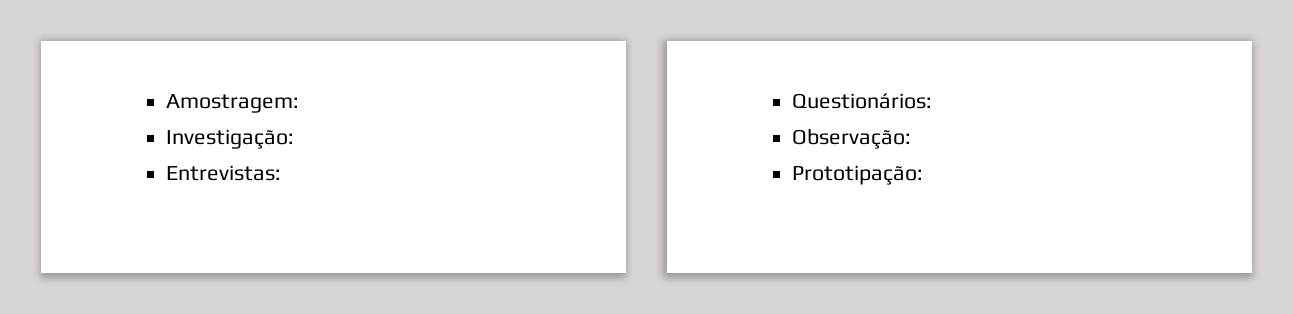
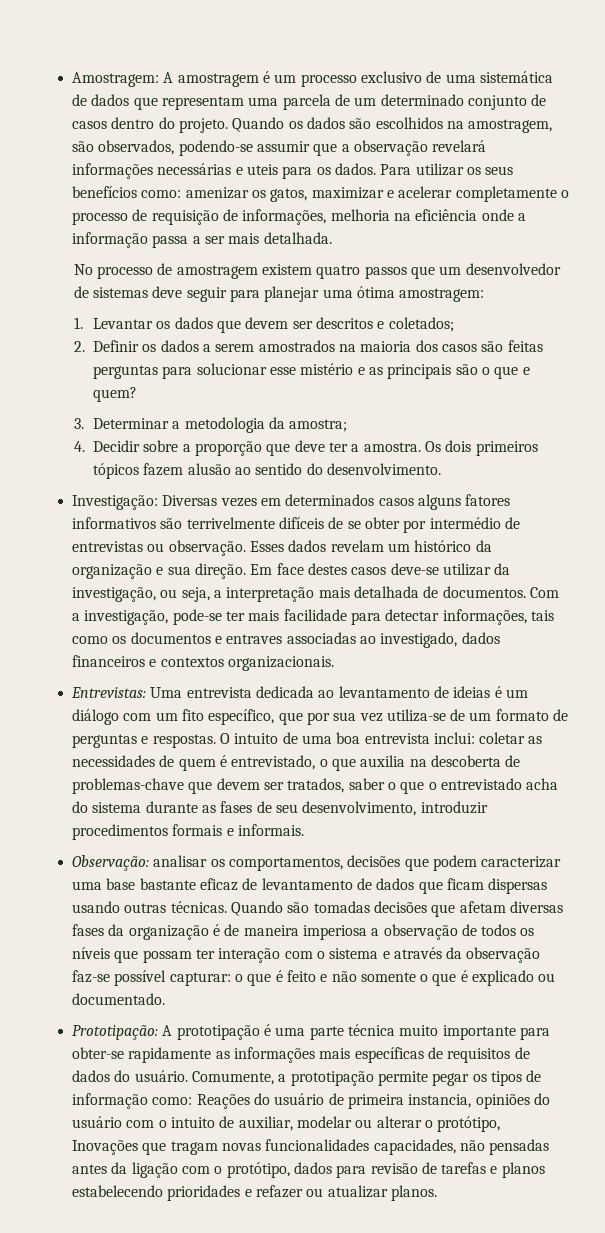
- Amostragem:
- Investigação:
- Entrevistas:
- Questionários:
- Observação:
- Prototipação:
+ Amostragem: A amostragem é um processo exclusivo de uma sistemática de dados que representam uma parcela de um determinado conjunto de casos dentro do projeto. Quando os dados são escolhidos na amostragem, são observados, podendo-se assumir que a observação revelará informações necessárias e uteis para os dados. Para utilizar os seus benefícios como: amenizar os gatos, maximizar e acelerar completamente o processo de requisição de informações, melhoria na eficiência onde a informação passa a ser mais detalhada.
+ No processo de amostragem existem quatro passos que um desenvolvedor de sistemas deve seguir para planejar uma ótima amostragem:
+ 1. Levantar os dados que devem ser descritos e coletados;
+ 2. Definir os dados a serem amostrados na maioria dos casos são feitas perguntas para solucionar esse mistério e as principais são o que e quem?
+ 3. Determinar a metodologia da amostra;
+ 4. Decidir sobre a proporção que deve ter a amostra. Os dois primeiros tópicos fazem alusão ao sentido do desenvolvimento.
+ Investigação: Diversas vezes em determinados casos alguns fatores informativos são terrivelmente difíceis de se obter por intermédio de entrevistas ou observação. Esses dados revelam um histórico da organização e sua direção. Em face destes casos deve-se utilizar da investigação, ou seja, a interpretação mais detalhada de documentos. Com a investigação, pode-se ter mais facilidade para detectar informações, tais como os documentos e entraves associadas ao investigado, dados financeiros e contextos organizacionais.
+ Entrevistas: Uma entrevista dedicada ao levantamento de ideias é um diálogo com um fito específico, que por sua vez utiliza-se de um formato de perguntas e respostas. O intuito de uma boa entrevista inclui: coletar as necessidades de quem é entrevistado, o que auxilia na descoberta de problemas-chave que devem ser tratados, saber o que o entrevistado acha do sistema durante as fases de seu desenvolvimento, introduzir procedimentos formais e informais.
+ Observação: analisar os comportamentos, decisões que podem caracterizar uma base bastante eficaz de levantamento de dados que ficam dispersas usando outras técnicas. Quando são tomadas decisões que afetam diversas fases da organização é de maneira imperiosa a observação de todos os níveis que possam ter interação com o sistema e através da observação faz-se possível capturar: o que é feito e não somente o que é explicado ou documentado.
+ Prototipação: A prototipação é uma parte técnica muito importante para obter-se rapidamente as informações mais específicas de requisitos de dados do usuário. Comumente, a prototipação permite pegar os tipos de informação como: Reações do usuário de primeira instancia, opiniões do usuário com o intuito de auxiliar, modelar ou alterar o protótipo, Inovações que tragam novas funcionalidades capacidades, não pensadas antes da ligação com o protótipo, dados para revisão de tarefas e planos estabelecendo prioridades e refazer ou atualizar planos.

